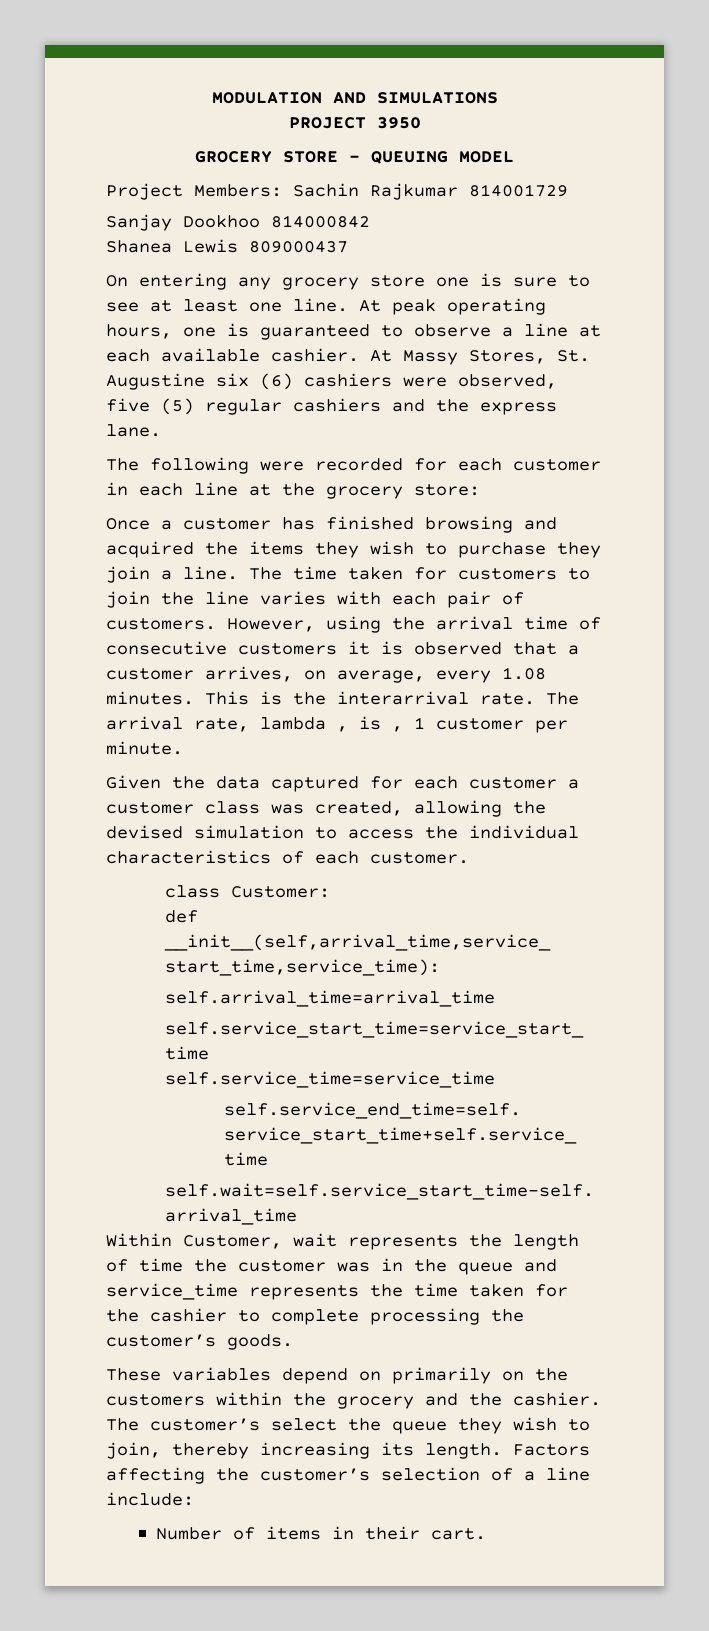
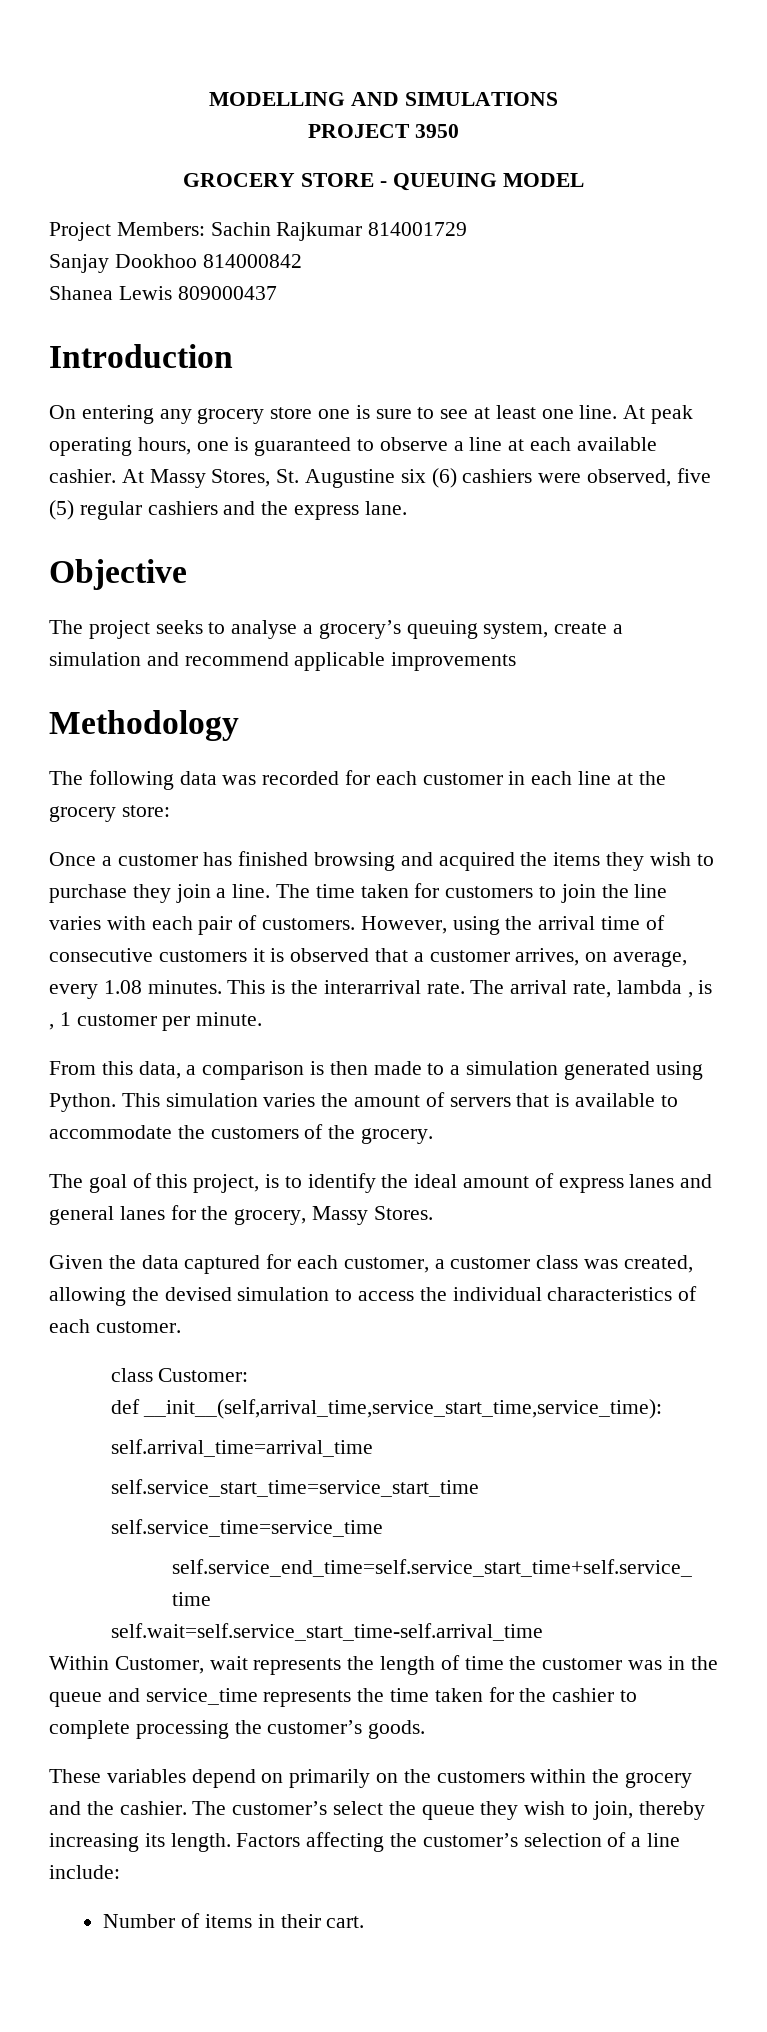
- MODULATION AND SIMULATIONS
+ MODELLING AND SIMULATIONS
+ Introduction
+ Objective
+ The project seeks to analyse a grocery’s queuing system, create a simulation and recommend applicable improvements
+ Methodology
- The following were recorded for each customer in each line at the grocery store:
+ The following data was recorded for each customer in each line at the grocery store:
+ From this data, a comparison is then made to a simulation generated using Python. This simulation varies the amount of servers that is available to accommodate the customers of the grocery.
+ The goal of this project, is to identify the ideal amount of express lanes and general lanes for the grocery, Massy Stores.
- Given the data captured for each customer a customer class was created, allowing the devised simulation to access the individual characteristics of each customer.
+ Given the data captured for each customer, a customer class was created, allowing the devised simulation to access the individual characteristics of each customer.

